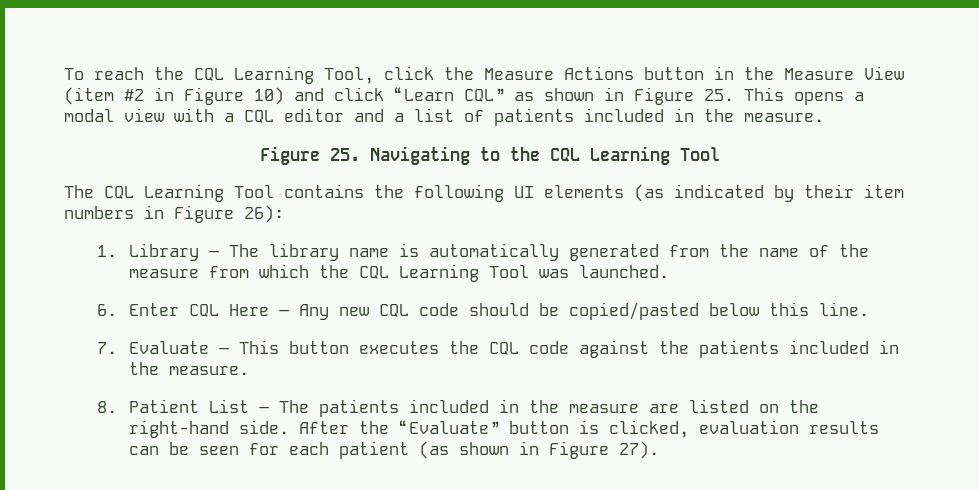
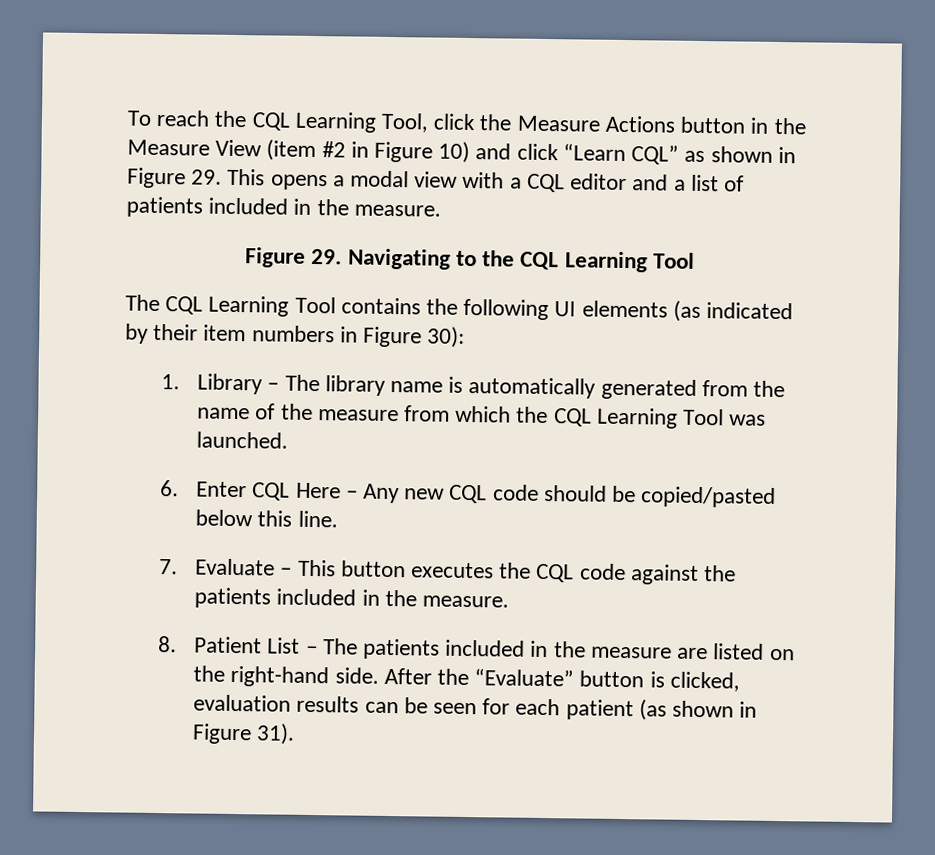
- To reach the CQL Learning Tool, click the Measure Actions button in the Measure View (item #2 in Figure 10) and click “Learn CQL” as shown in Figure 25. This opens a modal view with a CQL editor and a list of patients included in the measure.
+ To reach the CQL Learning Tool, click the Measure Actions button in the Measure View (item #2 in Figure 10) and click “Learn CQL” as shown in Figure 29. This opens a modal view with a CQL editor and a list of patients included in the measure.
- Figure 25. Navigating to the CQL Learning Tool
+ Figure 29. Navigating to the CQL Learning Tool
- The CQL Learning Tool contains the following UI elements (as indicated by their item numbers in Figure 26):
+ The CQL Learning Tool contains the following UI elements (as indicated by their item numbers in Figure 30):
- After the “Evaluate” button is clicked, evaluation results can be seen for each patient (as shown in Figure 27).
+ After the “Evaluate” button is clicked, evaluation results can be seen for each patient (as shown in Figure 31).

